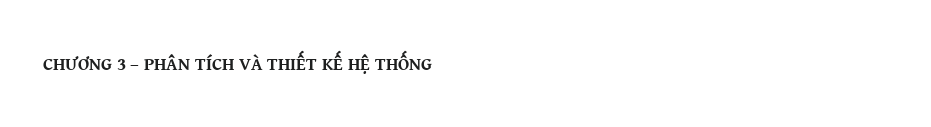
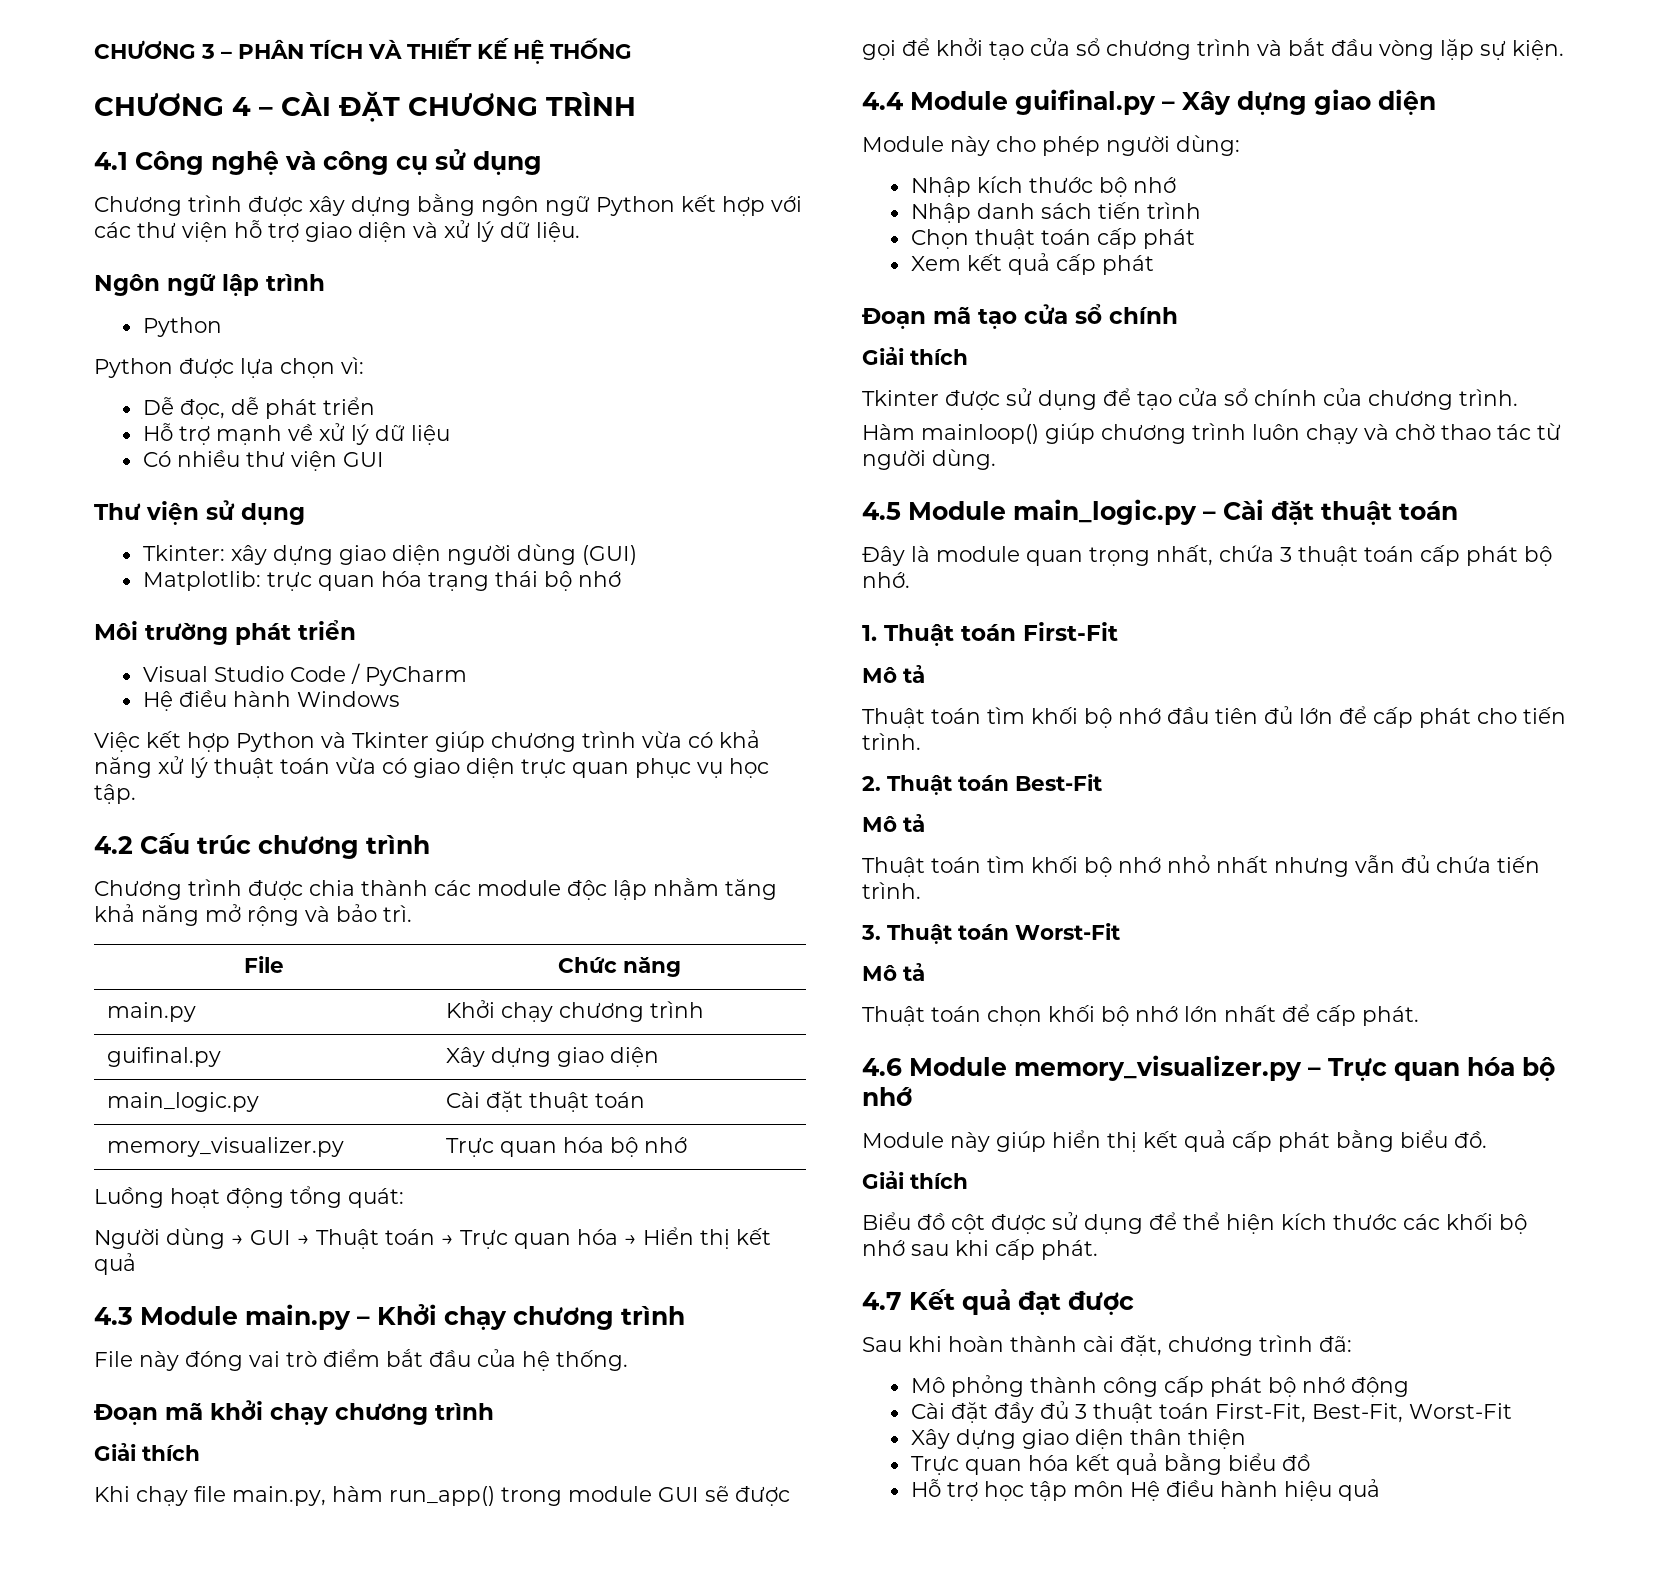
+ CHƯƠNG 4 – CÀI ĐẶT CHƯƠNG TRÌNH
+ 4.1 Công nghệ và công cụ sử dụng
+ Chương trình được xây dựng bằng ngôn ngữ Python kết hợp với các thư viện hỗ trợ giao diện và xử lý dữ liệu.
+ Ngôn ngữ lập trình
+ Python
+ Python được lựa chọn vì:
+ Dễ đọc, dễ phát triển
+ Hỗ trợ mạnh về xử lý dữ liệu
+ Có nhiều thư viện GUI
+ Thư viện sử dụng
+ Tkinter: xây dựng giao diện người dùng (GUI)
+ Matplotlib: trực quan hóa trạng thái bộ nhớ
+ Môi trường phát triển
+ Visual Studio Code / PyCharm
+ Hệ điều hành Windows
+ Việc kết hợp Python và Tkinter giúp chương trình vừa có khả năng xử lý thuật toán vừa có giao diện trực quan phục vụ học tập.
+ 4.2 Cấu trúc chương trình
+ Chương trình được chia thành các module độc lập nhằm tăng khả năng mở rộng và bảo trì.
+ File | Chức năng
+ main.py | Khởi chạy chương trình
+ guifinal.py | Xây dựng giao diện
+ main_logic.py | Cài đặt thuật toán
+ memory_visualizer.py | Trực quan hóa bộ nhớ
+ Luồng hoạt động tổng quát:
+ Người dùng → GUI → Thuật toán → Trực quan hóa → Hiển thị kết quả
+ 4.3 Module main.py – Khởi chạy chương trình
+ File này đóng vai trò điểm bắt đầu của hệ thống.
+ Đoạn mã khởi chạy chương trình
+ Giải thích
+ Khi chạy file main.py, hàm run_app() trong module GUI sẽ được gọi để khởi tạo cửa sổ chương trình và bắt đầu vòng lặp sự kiện.
+ 4.4 Module guifinal.py – Xây dựng giao diện
+ Module này cho phép người dùng:
+ Nhập kích thước bộ nhớ
+ Nhập danh sách tiến trình
+ Chọn thuật toán cấp phát
+ Xem kết quả cấp phát
+ Đoạn mã tạo cửa sổ chính
+ Giải thích
+ Tkinter được sử dụng để tạo cửa sổ chính của chương trình.
+ Hàm mainloop() giúp chương trình luôn chạy và chờ thao tác từ người dùng.
+ 4.5 Module main_logic.py – Cài đặt thuật toán
+ Đây là module quan trọng nhất, chứa 3 thuật toán cấp phát bộ nhớ.
+ 1. Thuật toán First-Fit
+ Mô tả
+ Thuật toán tìm khối bộ nhớ đầu tiên đủ lớn để cấp phát cho tiến trình.
+ 2. Thuật toán Best-Fit
+ Mô tả
+ Thuật toán tìm khối bộ nhớ nhỏ nhất nhưng vẫn đủ chứa tiến trình.
+ 3. Thuật toán Worst-Fit
+ Mô tả
+ Thuật toán chọn khối bộ nhớ lớn nhất để cấp phát.
+ 4.6 Module memory_visualizer.py – Trực quan hóa bộ nhớ
+ Module này giúp hiển thị kết quả cấp phát bằng biểu đồ.
+ Giải thích
+ Biểu đồ cột được sử dụng để thể hiện kích thước các khối bộ nhớ sau khi cấp phát.
+ 4.7 Kết quả đạt được
+ Sau khi hoàn thành cài đặt, chương trình đã:
+ Mô phỏng thành công cấp phát bộ nhớ động
+ Cài đặt đầy đủ 3 thuật toán First-Fit, Best-Fit, Worst-Fit
+ Xây dựng giao diện thân thiện
+ Trực quan hóa kết quả bằng biểu đồ
+ Hỗ trợ học tập môn Hệ điều hành hiệu quả

